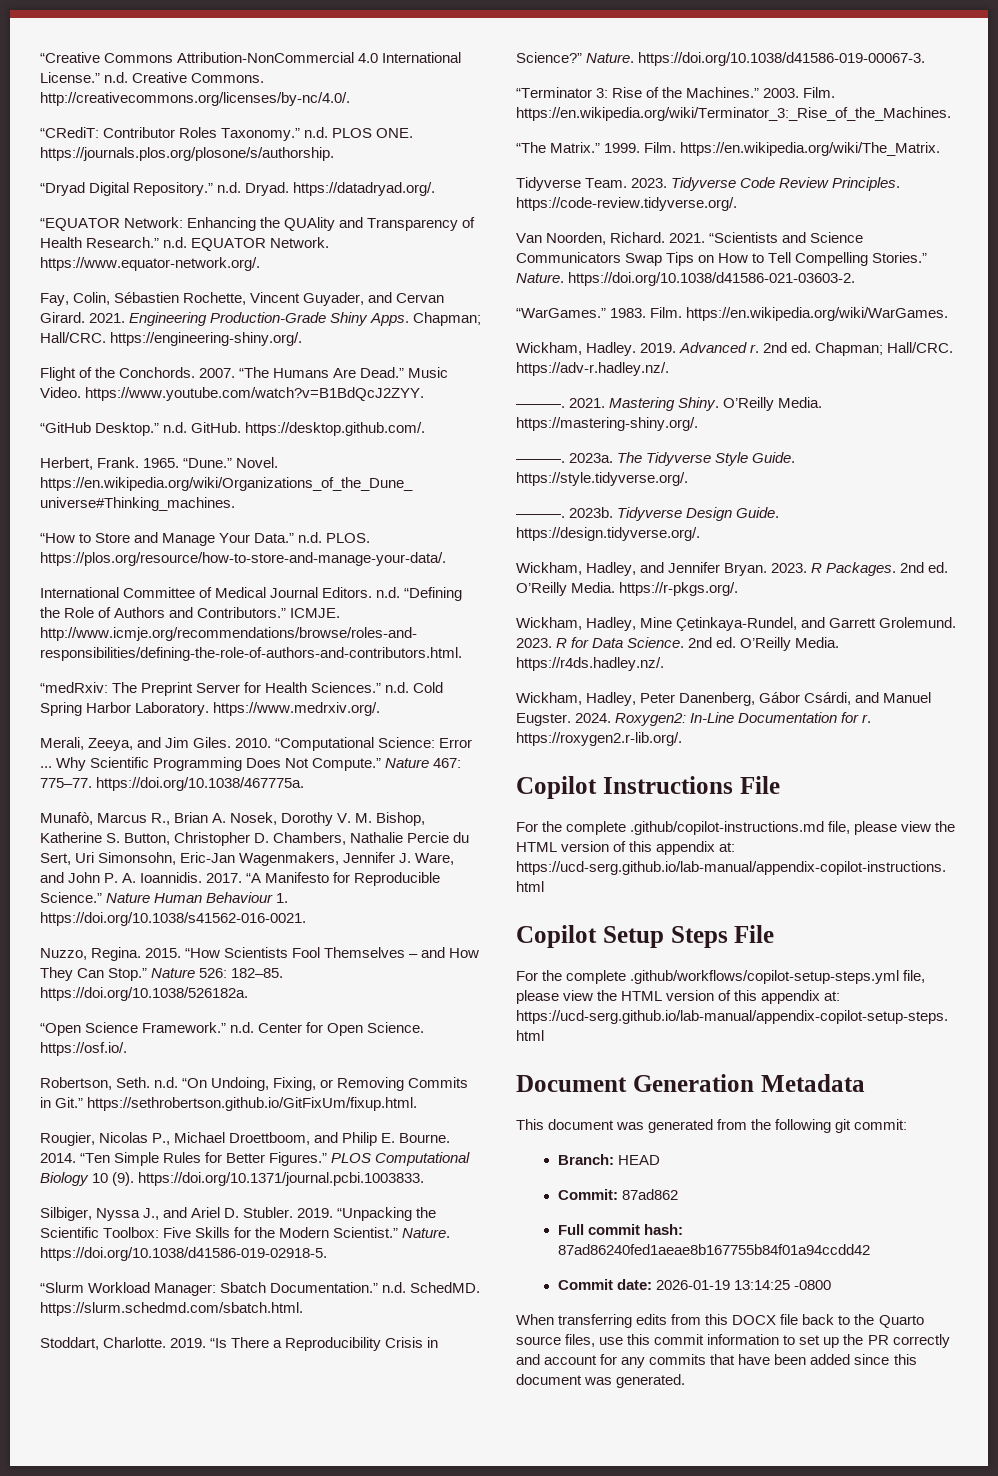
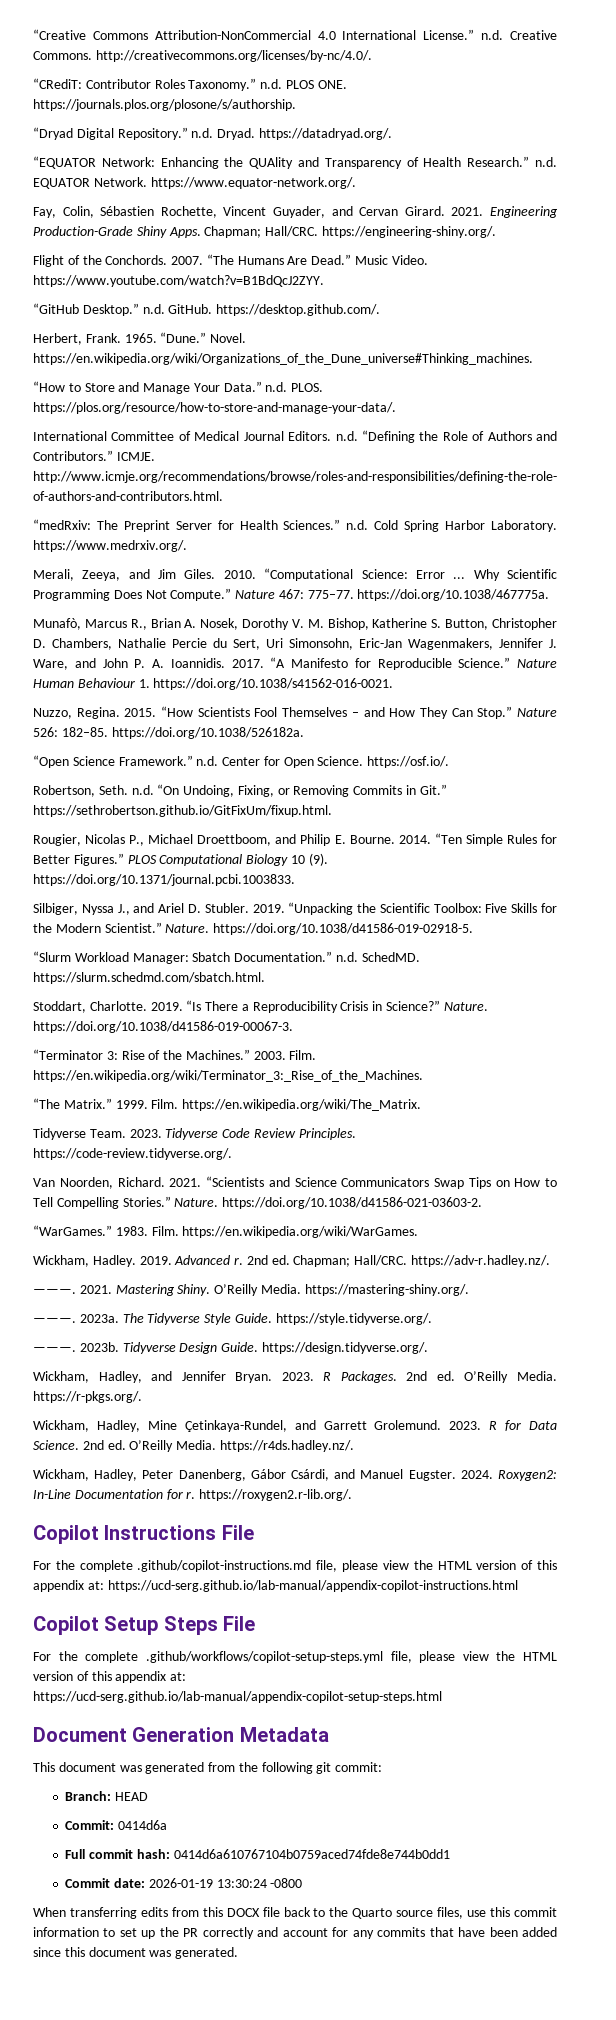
- Commit: 87ad862
+ Commit: 0414d6a
- Full commit hash: 87ad86240fed1aeae8b167755b84f01a94ccdd42
+ Full commit hash: 0414d6a610767104b0759aced74fde8e744b0dd1
- Commit date: 2026-01-19 13:14:25 -0800
+ Commit date: 2026-01-19 13:30:24 -0800

